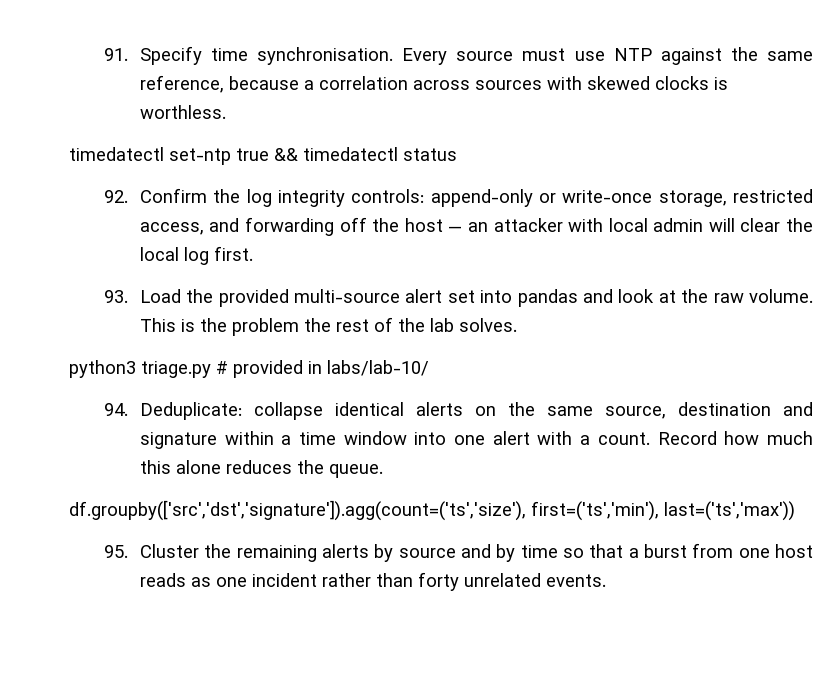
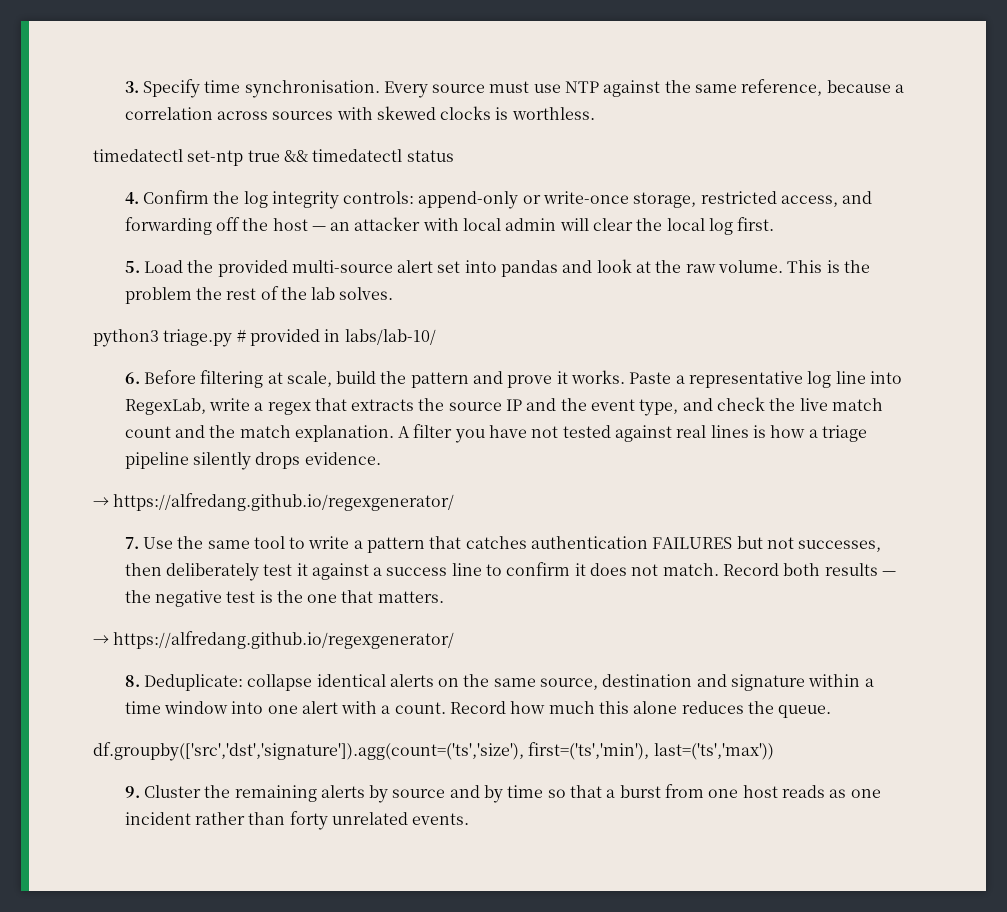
- 91. Specify time synchronisation.
+ 3. Specify time synchronisation.
- 92. Confirm the log integrity controls: append-only or write-once storage, restricted access, and forwarding off the host — an attacker with local admin will clear the local log first.
+ 4. Confirm the log integrity controls: append-only or write-once storage, restricted access, and forwarding off the host — an attacker with local admin will clear the local log first.
- 93. Load the provided multi-source alert set into pandas and look at the raw volume.
+ 5. Load the provided multi-source alert set into pandas and look at the raw volume.
- 94. Deduplicate: collapse identical alerts on the same source, destination and signature within a time window into one alert with a count.
+ 6. Before filtering at scale, build the pattern and prove it works. Paste a representative log line into RegexLab, write a regex that extracts the source IP and the event type, and check the live match count and the match explanation. A filter you have not tested against real lines is how a triage pipeline silently drops evidence.
+ → https://alfredang.github.io/regexgenerator/
+ 7. Use the same tool to write a pattern that catches authentication FAILURES but not successes, then deliberately test it against a success line to confirm it does not match. Record both results — the negative test is the one that matters.
+ → https://alfredang.github.io/regexgenerator/
+ 8. Deduplicate: collapse identical alerts on the same source, destination and signature within a time window into one alert with a count.
- 95. Cluster the remaining alerts by source and by time so that a burst from one host reads as one incident rather than forty unrelated events.
+ 9. Cluster the remaining alerts by source and by time so that a burst from one host reads as one incident rather than forty unrelated events.

